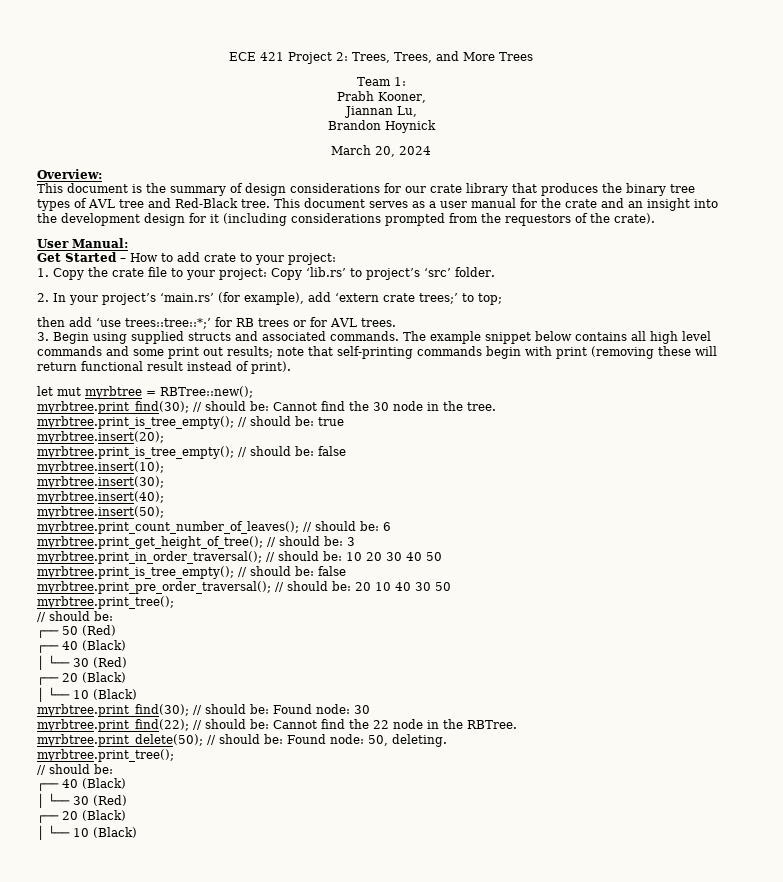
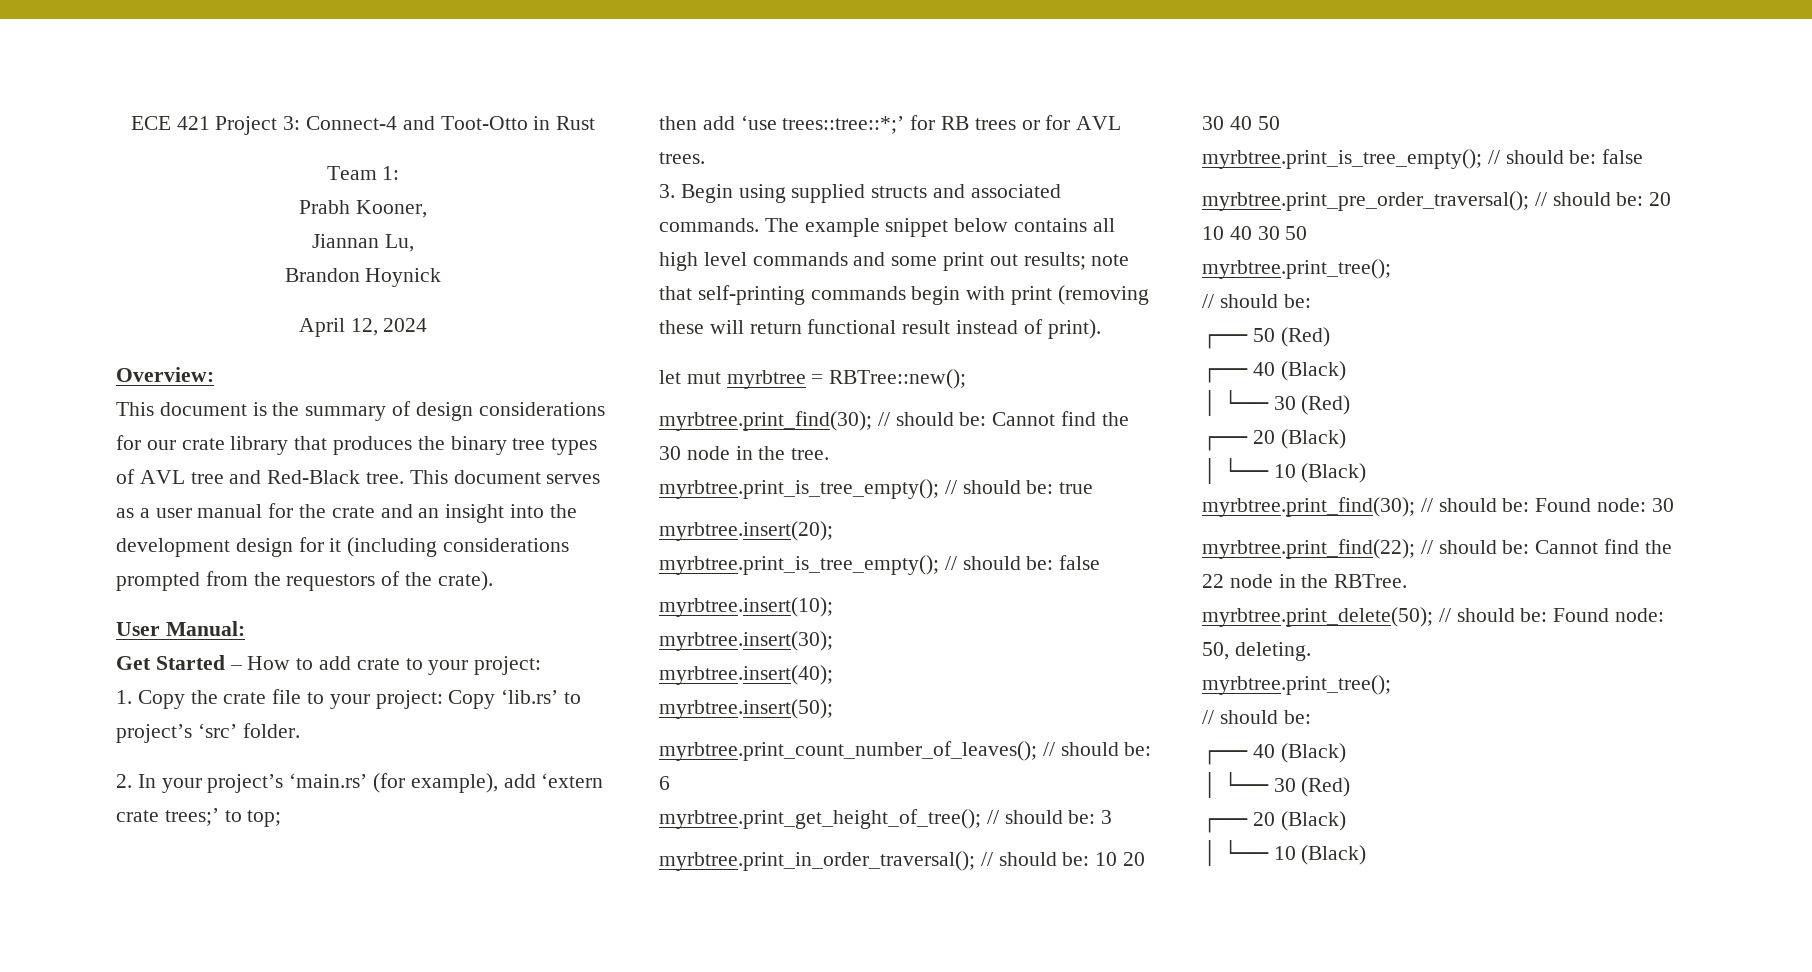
- ECE 421 Project 2: Trees, Trees, and More Trees
+ ECE 421 Project 3: Connect-4 and Toot-Otto in Rust
- March 20, 2024
+ April 12, 2024

